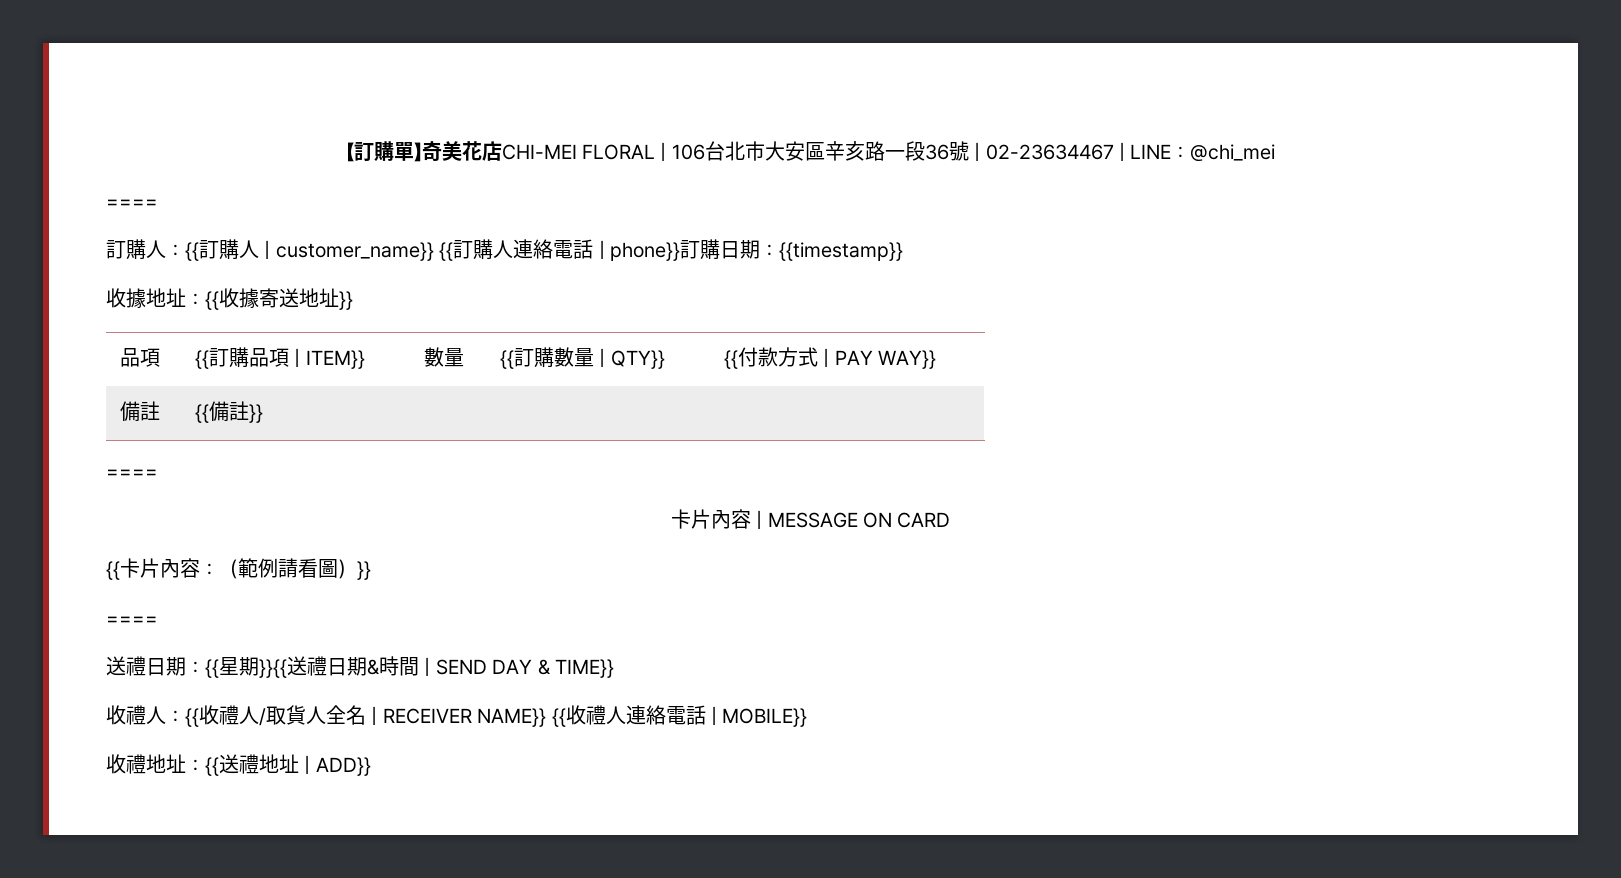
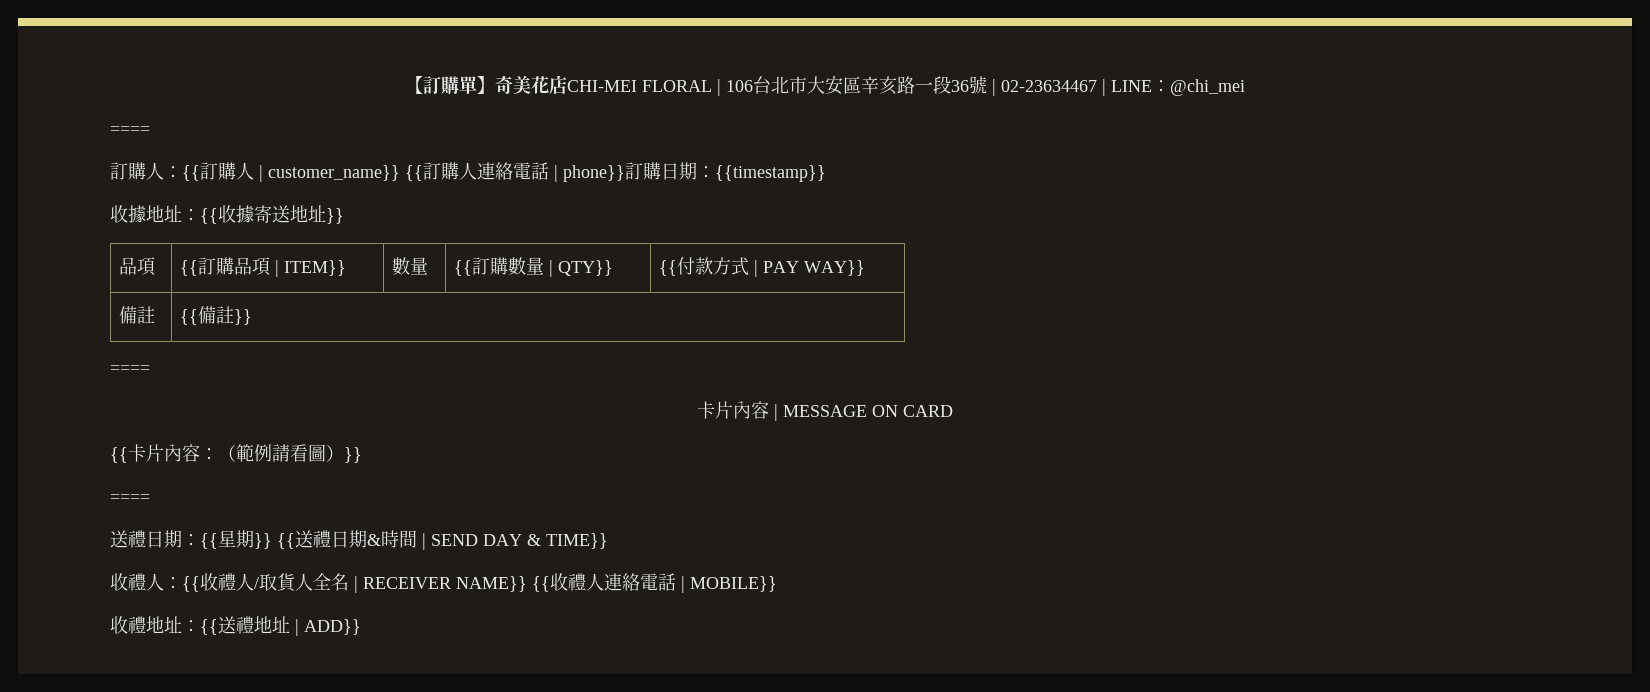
- 送禮日期：{{星期}}{{送禮日期&時間 | SEND DAY & TIME}}
+ 送禮日期：{{星期}} {{送禮日期&時間 | SEND DAY & TIME}}

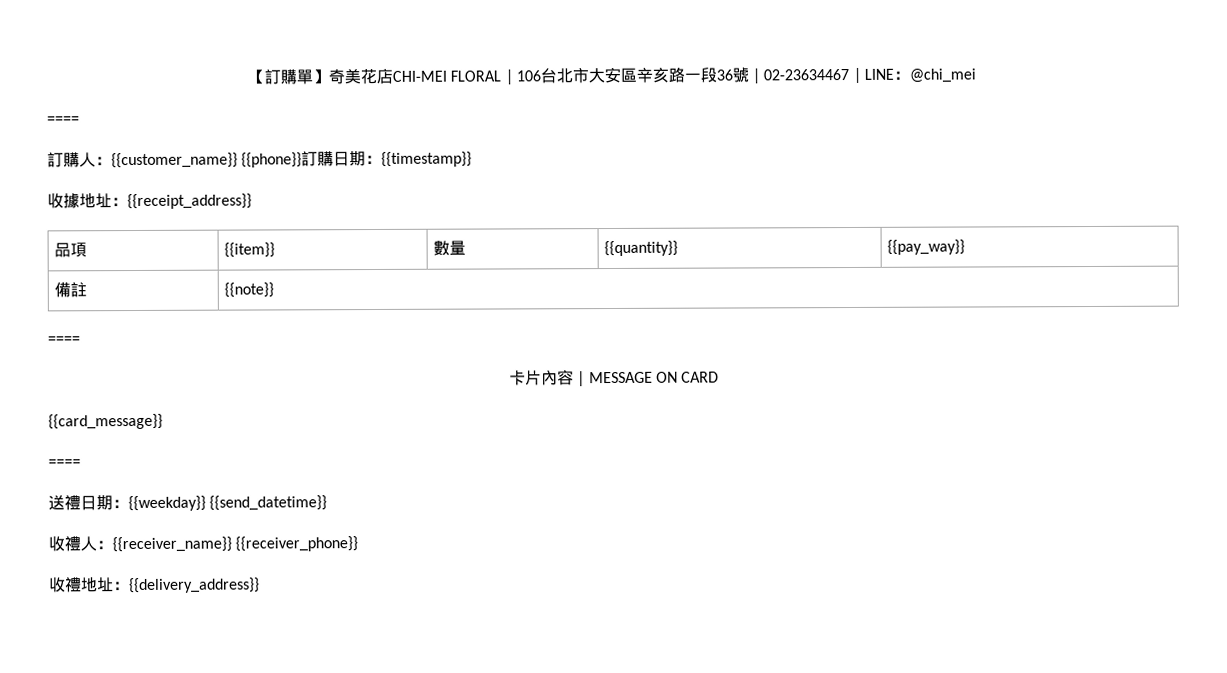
- 訂購人：{{訂購人 | customer_name}} {{訂購人連絡電話 | phone}}訂購日期：{{timestamp}}
+ 訂購人：{{customer_name}} {{phone}}訂購日期：{{timestamp}}
- 收據地址：{{收據寄送地址}}
- 品項 | {{訂購品項 | ITEM}} | 數量 | {{訂購數量 | QTY}} | {{付款方式 | PAY WAY}}
- 備註 | {{備註}}
+ 收據地址：{{receipt_address}}
+ 品項 | {{item}} | 數量 | {{quantity}} | {{pay_way}}
+ 備註 | {{note}}
- {{卡片內容：（範例請看圖）}}
+ {{card_message}}
  ====
- 送禮日期：{{星期}} {{送禮日期&時間 | SEND DAY & TIME}}
- 收禮人：{{收禮人/取貨人全名 | RECEIVER NAME}} {{收禮人連絡電話 | MOBILE}}
- 收禮地址：{{送禮地址 | ADD}}
+ 送禮日期：{{weekday}} {{send_datetime}}
+ 收禮人：{{receiver_name}} {{receiver_phone}}
+ 收禮地址：{{delivery_address}}

